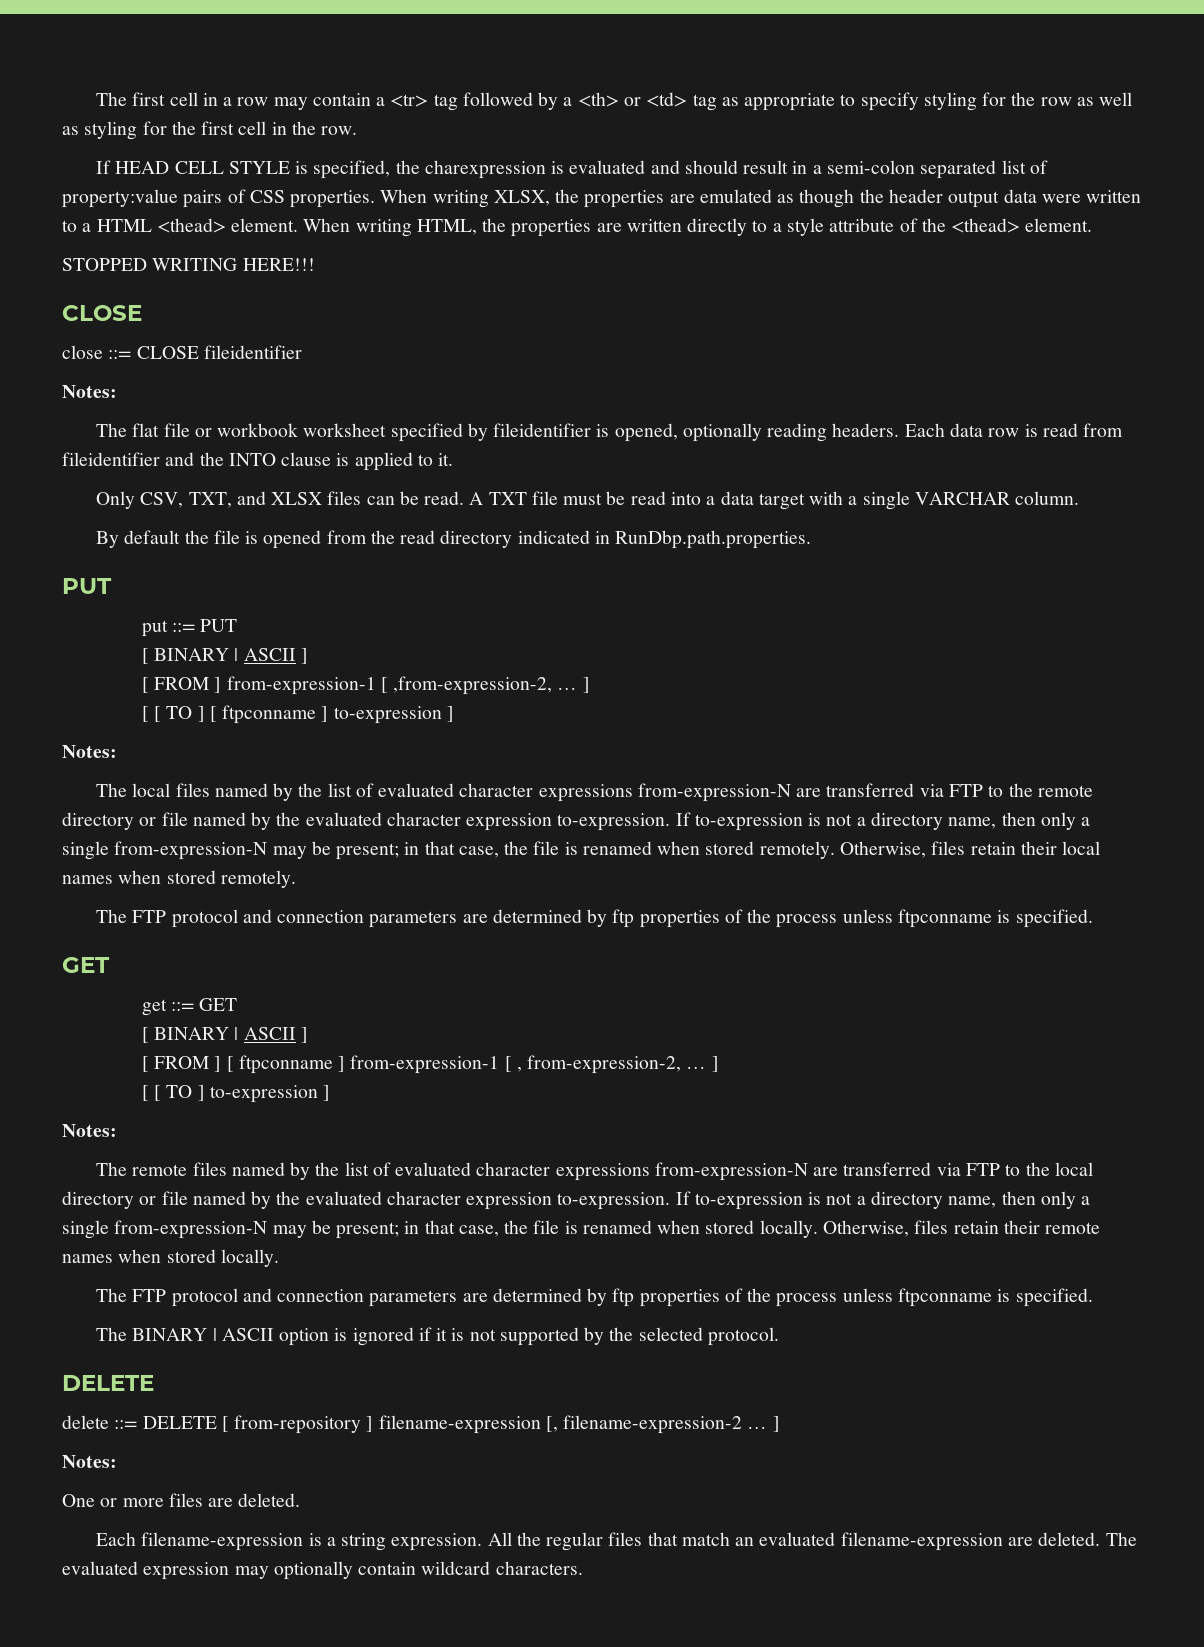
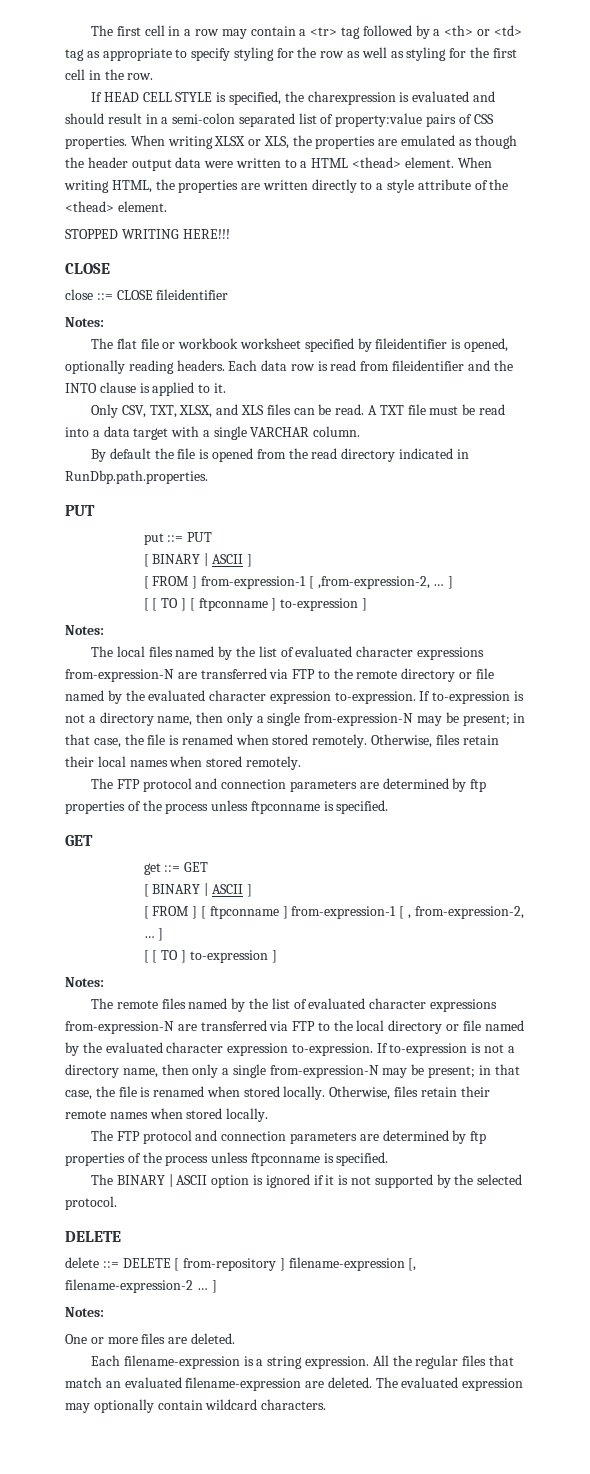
- When writing XLSX, the properties are emulated as though the header output data were written to a HTML <thead> element.
+ When writing XLSX or XLS, the properties are emulated as though the header output data were written to a HTML <thead> element.
- Only CSV, TXT, and XLSX files can be read.
+ Only CSV, TXT, XLSX, and XLS files can be read.

